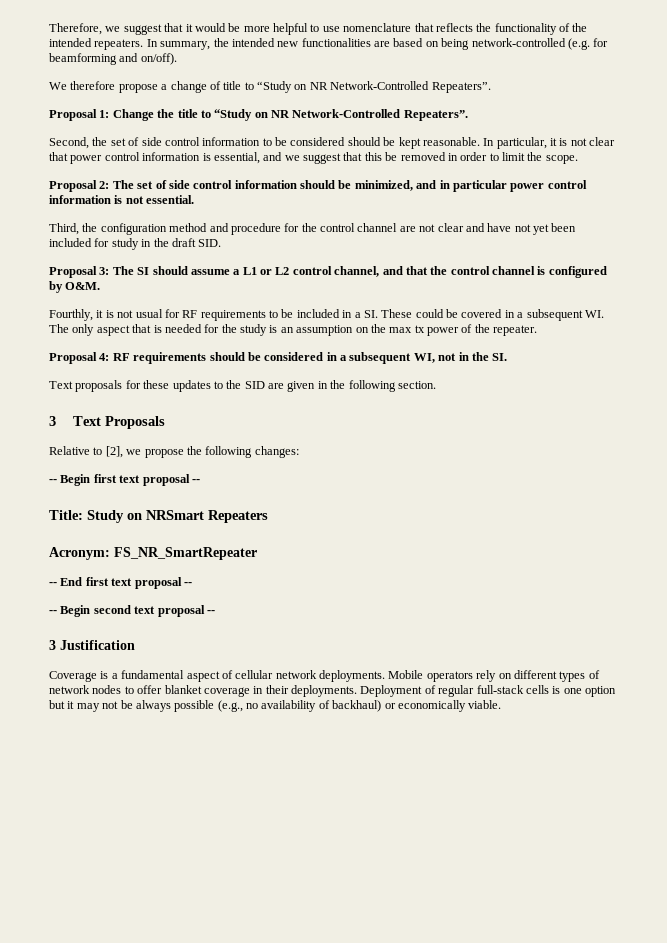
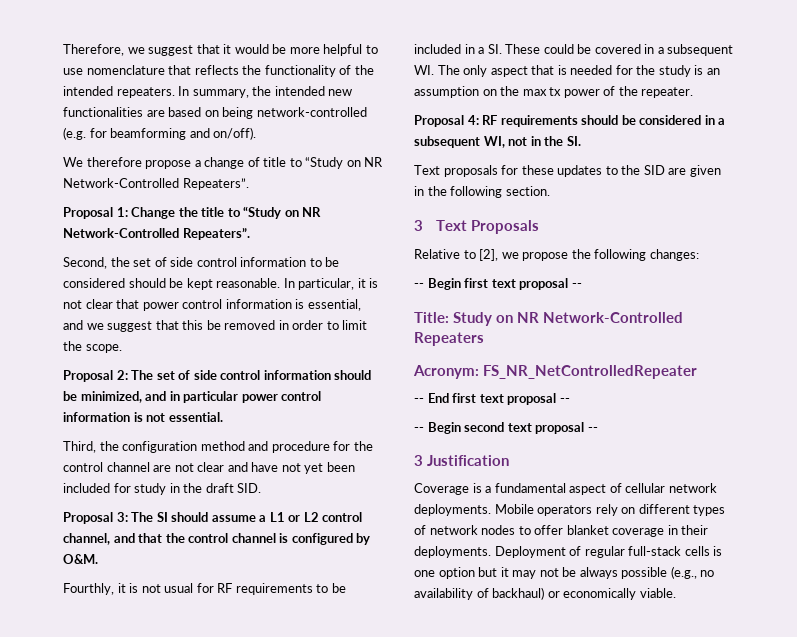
- Title: Study on NRSmart Repeaters
+ Title: Study on NR Network-Controlled Repeaters
- Acronym: FS_NR_SmartRepeater
+ Acronym: FS_NR_NetControlledRepeater

